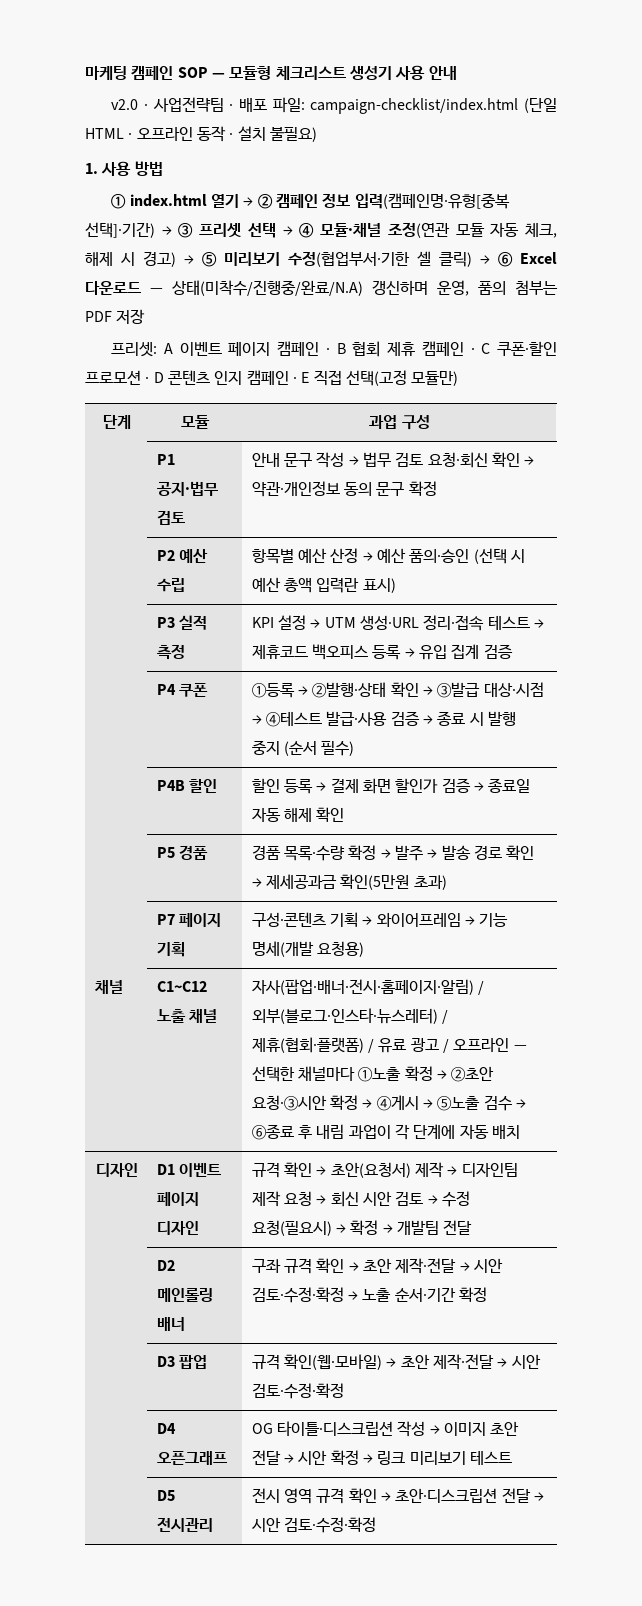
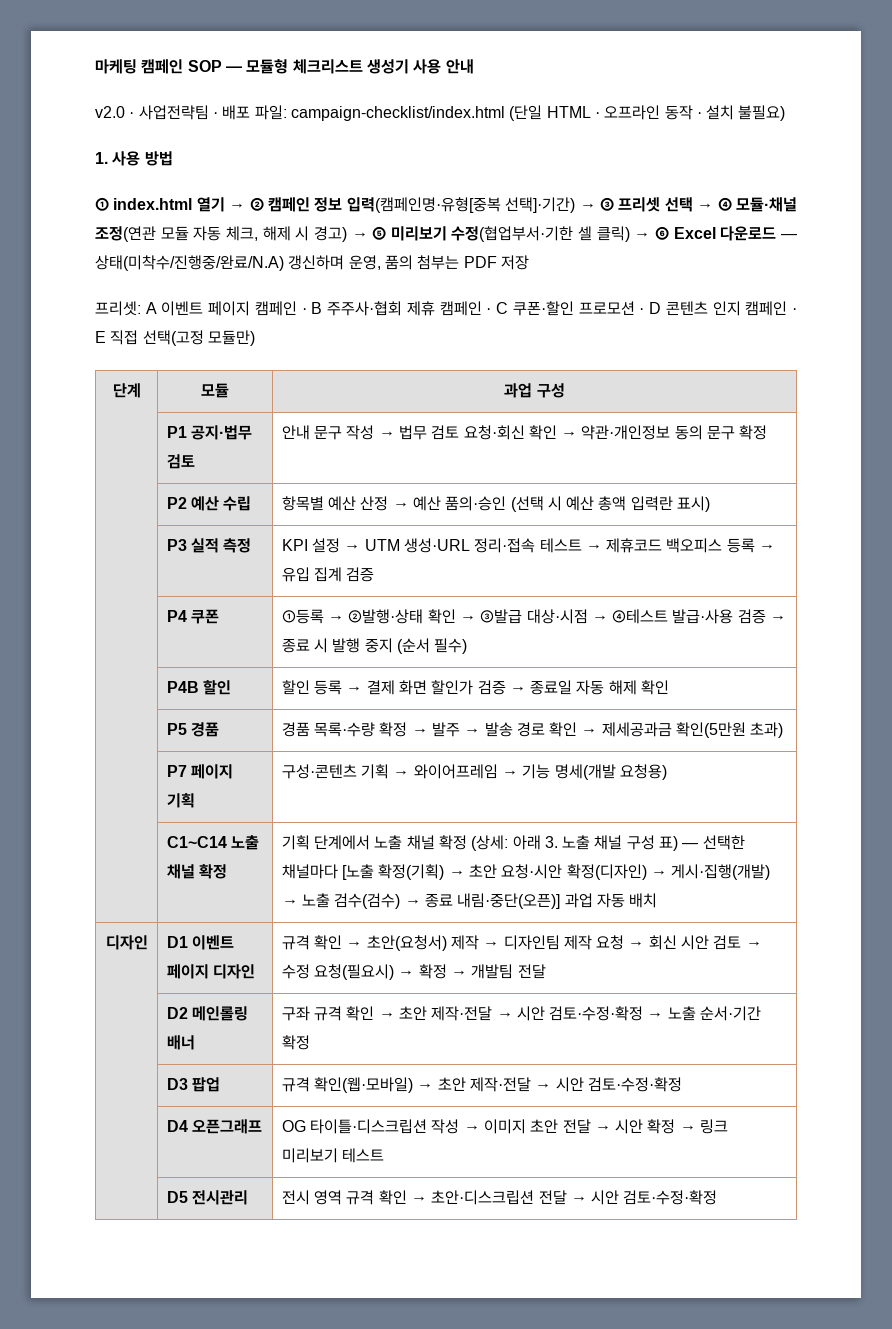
- 프리셋: A 이벤트 페이지 캠페인 · B 협회 제휴 캠페인 · C 쿠폰·할인 프로모션 · D 콘텐츠 인지 캠페인 · E 직접 선택(고정 모듈만)
+ 프리셋: A 이벤트 페이지 캠페인 · B 주주사·협회 제휴 캠페인 · C 쿠폰·할인 프로모션 · D 콘텐츠 인지 캠페인 · E 직접 선택(고정 모듈만)
- 채널 | C1~C12 노출 채널 | 자사(팝업·배너·전시·홈페이지·알림) / 외부(블로그·인스타·뉴스레터) / 제휴(협회·플랫폼) / 유료 광고 / 오프라인 — 선택한 채널마다 ①노출 확정 → ②초안 요청·③시안 확정 → ④게시 → ⑤노출 검수 → ⑥종료 후 내림 과업이 각 단계에 자동 배치
+ | C1~C14 노출 채널 확정 | 기획 단계에서 노출 채널 확정 (상세: 아래 3. 노출 채널 구성 표) — 선택한 채널마다 [노출 확정(기획) → 초안 요청·시안 확정(디자인) → 게시·집행(개발) → 노출 검수(검수) → 종료 내림·중단(오픈)] 과업 자동 배치

